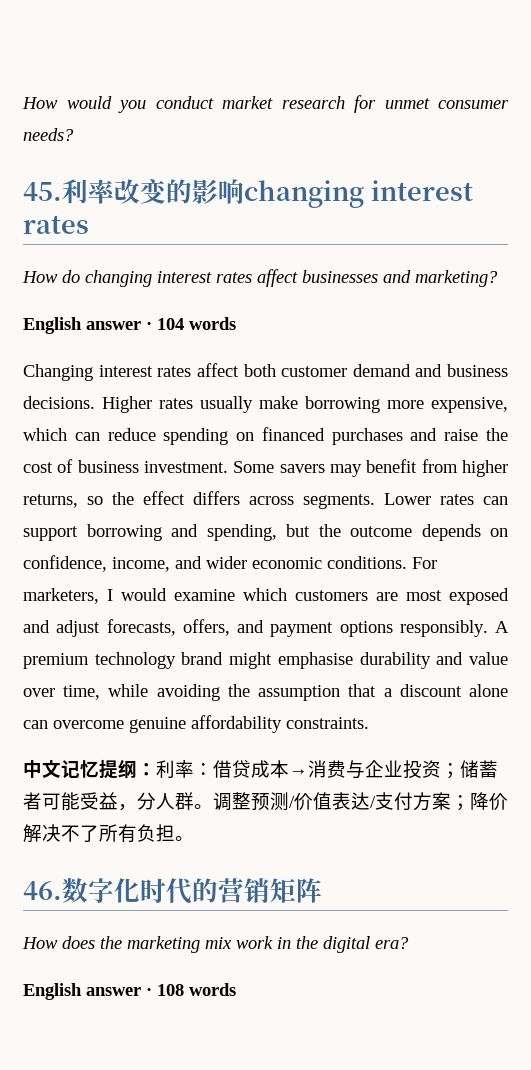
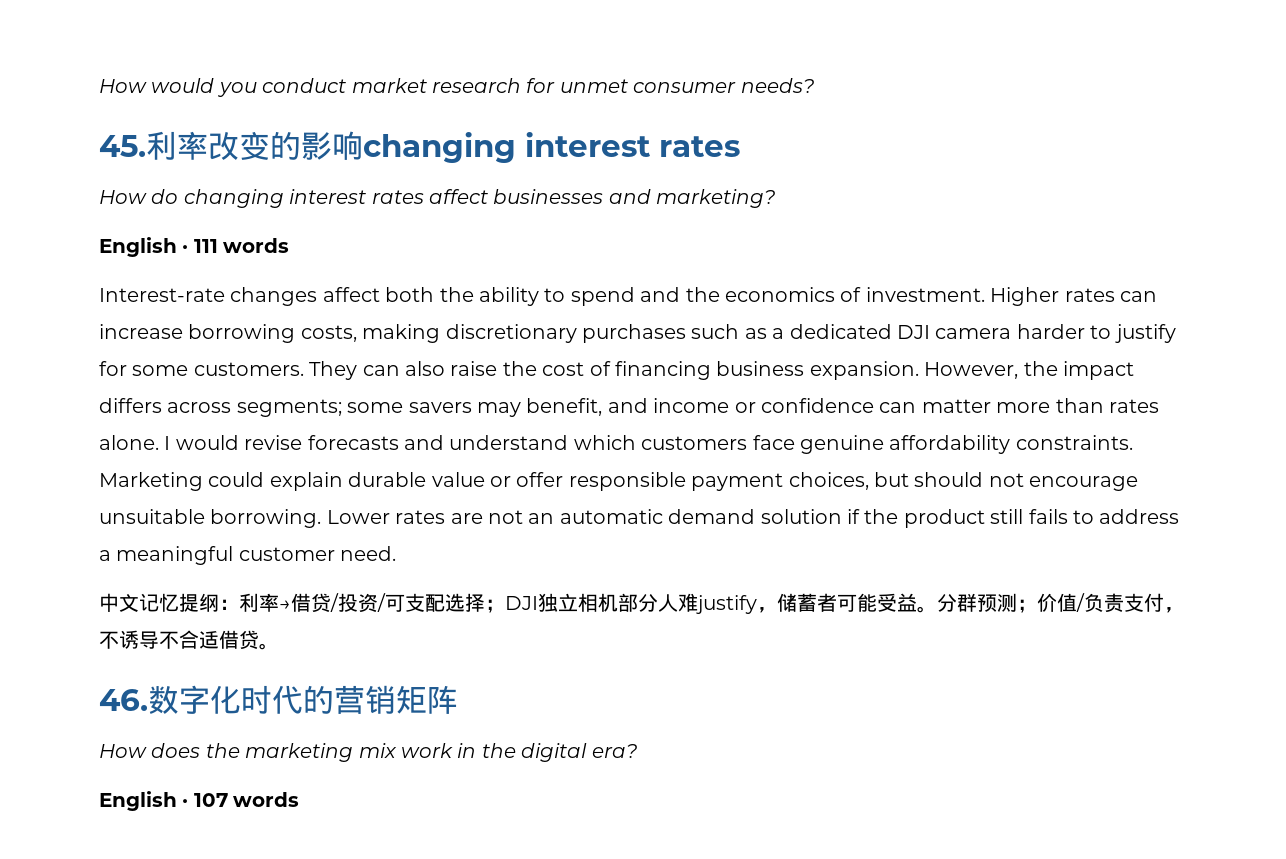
- English answer · 104 words
- Changing interest rates affect both customer demand and business decisions. Higher rates usually make borrowing more expensive, which can reduce spending on financed purchases and raise the cost of business investment. Some savers may benefit from higher returns, so the effect differs across segments. Lower rates can support borrowing and spending, but the outcome depends on confidence, income, and wider economic conditions. For marketers, I would examine which customers are most exposed and adjust forecasts, offers, and payment options responsibly. A premium technology brand might emphasise durability and value over time, while avoiding the assumption that a discount alone can overcome genuine affordability constraints.
+ English · 111 words
+ Interest-rate changes affect both the ability to spend and the economics of investment. Higher rates can increase borrowing costs, making discretionary purchases such as a dedicated DJI camera harder to justify for some customers. They can also raise the cost of financing business expansion. However, the impact differs across segments; some savers may benefit, and income or confidence can matter more than rates alone. I would revise forecasts and understand which customers face genuine affordability constraints. Marketing could explain durable value or offer responsible payment choices, but should not encourage unsuitable borrowing. Lower rates are not an automatic demand solution if the product still fails to address a meaningful customer need.
- 中文记忆提纲：利率：借贷成本→消费与企业投资；储蓄者可能受益，分人群。调整预测/价值表达/支付方案；降价解决不了所有负担。
+ 中文记忆提纲：利率→借贷/投资/可支配选择；DJI独立相机部分人难justify，储蓄者可能受益。分群预测；价值/负责支付，不诱导不合适借贷。
- English answer · 108 words
+ English · 107 words

